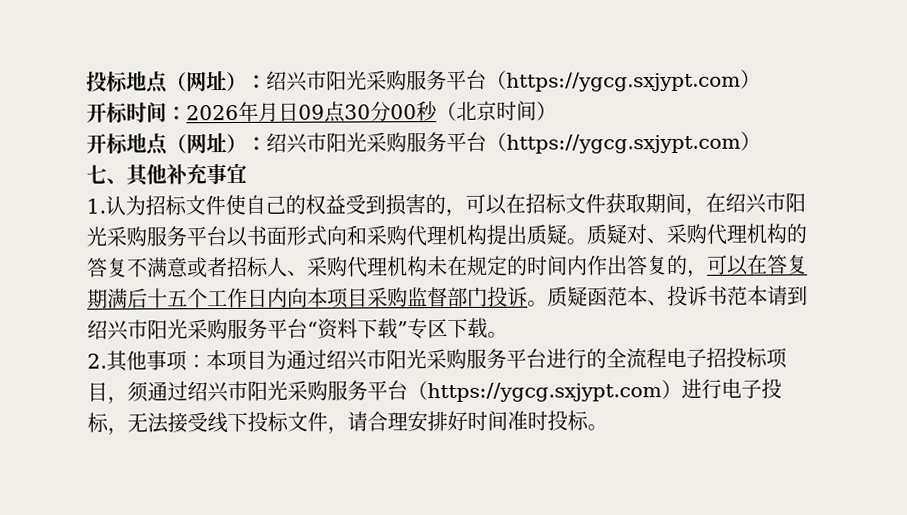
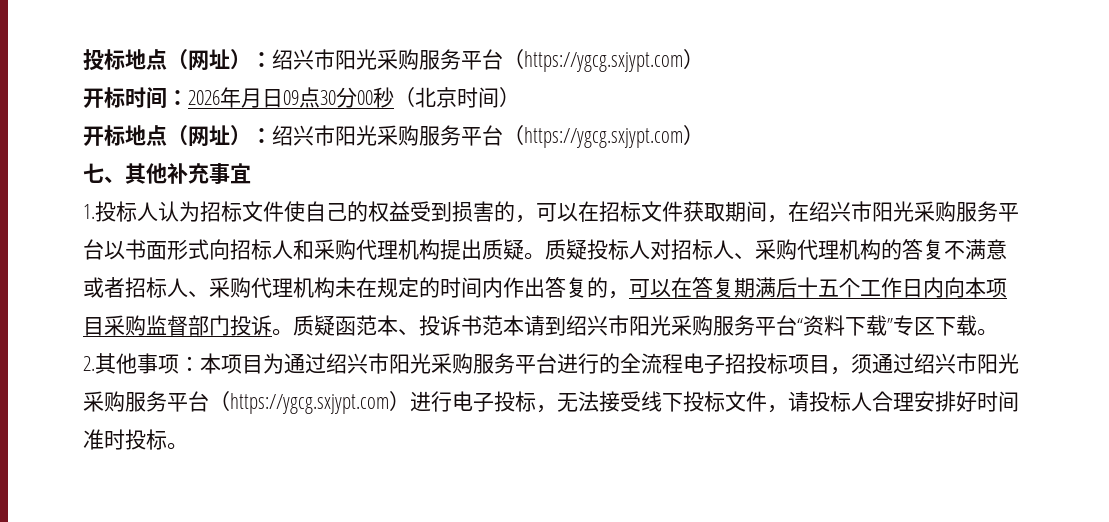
- 1.认为招标文件使自己的权益受到损害的，可以在招标文件获取期间，在绍兴市阳光采购服务平台以书面形式向和采购代理机构提出质疑。
+ 1.投标人认为招标文件使自己的权益受到损害的，可以在招标文件获取期间，在绍兴市阳光采购服务平台以书面形式向招标人和采购代理机构提出质疑。
- 质疑对、采购代理机构的答复不满意或者招标人、采购代理机构未在规定的时间内作出答复的，可以在答复期满后十五个工作日内向本项目采购监督部门投诉。
+ 质疑投标人对招标人、采购代理机构的答复不满意或者招标人、采购代理机构未在规定的时间内作出答复的，可以在答复期满后十五个工作日内向本项目采购监督部门投诉。
- 2.其他事项：本项目为通过绍兴市阳光采购服务平台进行的全流程电子招投标项目，须通过绍兴市阳光采购服务平台（https://ygcg.sxjypt.com）进行电子投标，无法接受线下投标文件，请合理安排好时间准时投标。
+ 2.其他事项：本项目为通过绍兴市阳光采购服务平台进行的全流程电子招投标项目，须通过绍兴市阳光采购服务平台（https://ygcg.sxjypt.com）进行电子投标，无法接受线下投标文件，请投标人合理安排好时间准时投标。

